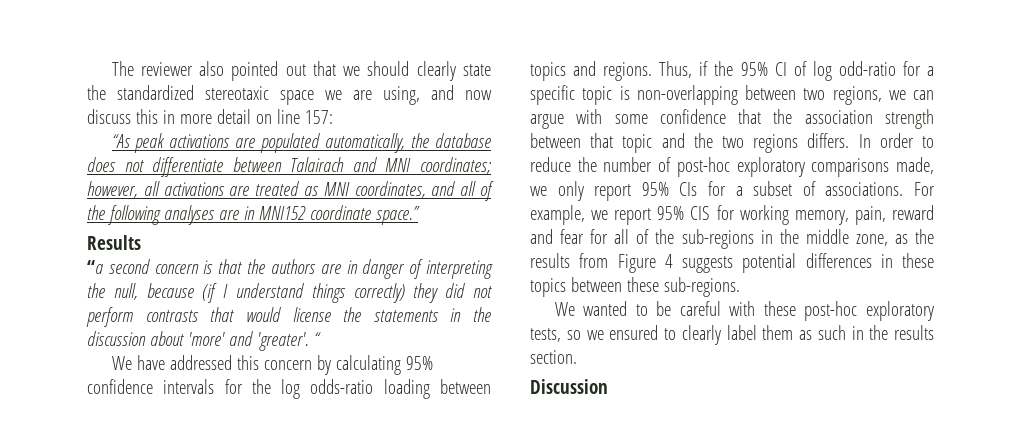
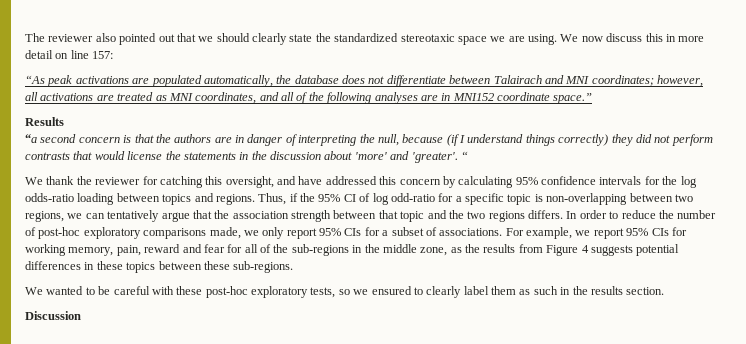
- The reviewer also pointed out that we should clearly state the standardized stereotaxic space we are using, and now discuss this in more detail on line 157:
+ The reviewer also pointed out that we should clearly state the standardized stereotaxic space we are using. We now discuss this in more detail on line 157:
- We have addressed this concern by calculating 95% confidence intervals for the log odds-ratio loading between topics and regions.
+ We thank the reviewer for catching this oversight, and have addressed this concern by calculating 95% confidence intervals for the log odds-ratio loading between topics and regions.
- Thus, if the 95% CI of log odd-ratio for a specific topic is non-overlapping between two regions, we can argue with some confidence that the association strength between that topic and the two regions differs.
+ Thus, if the 95% CI of log odd-ratio for a specific topic is non-overlapping between two regions, we can tentatively argue that the association strength between that topic and the two regions differs.
- For example, we report 95% CIS for working memory, pain, reward and fear for all of the sub-regions in the middle zone, as the results from Figure 4 suggests potential differences in these topics between these sub-regions.
+ For example, we report 95% CIs for working memory, pain, reward and fear for all of the sub-regions in the middle zone, as the results from Figure 4 suggests potential differences in these topics between these sub-regions.

